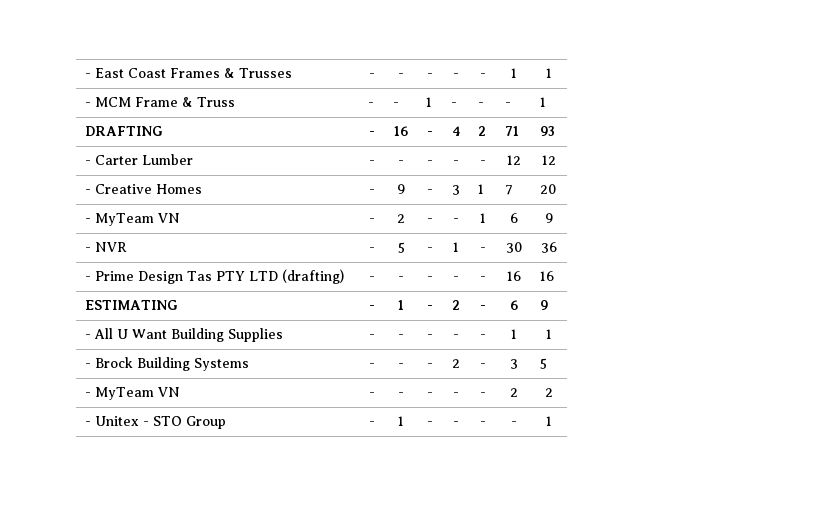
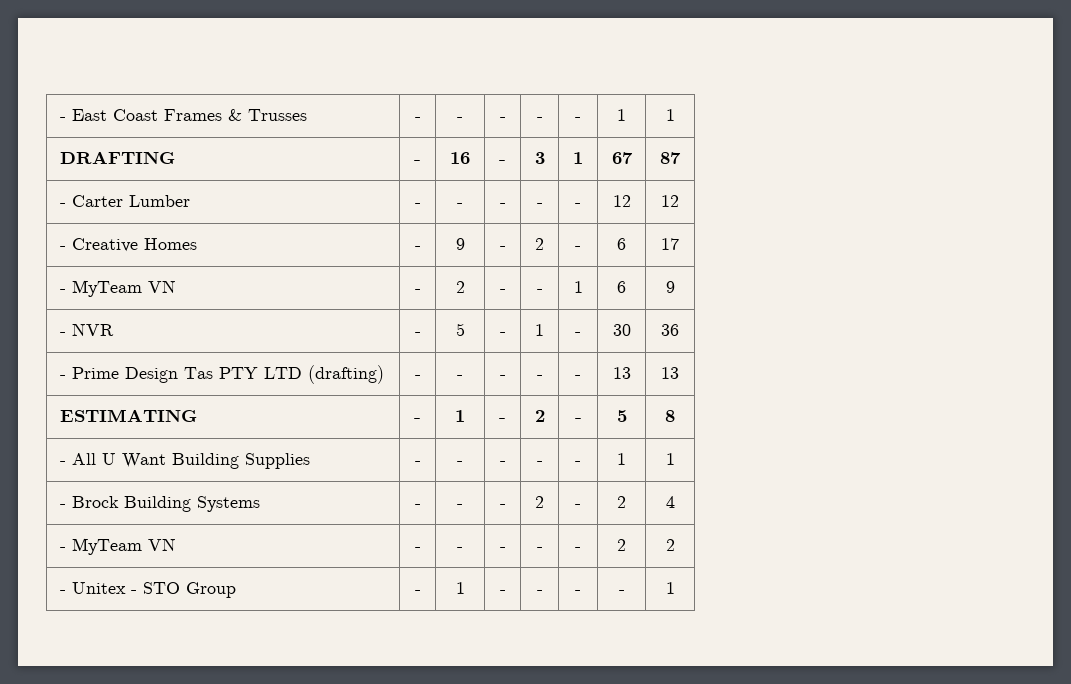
- - MCM Frame & Truss | - | - | 1 | - | - | - | 1
- DRAFTING | - | 16 | - | 4 | 2 | 71 | 93
+ DRAFTING | - | 16 | - | 3 | 1 | 67 | 87
- - Creative Homes | - | 9 | - | 3 | 1 | 7 | 20
+ - Creative Homes | - | 9 | - | 2 | - | 6 | 17
- - Prime Design Tas PTY LTD (drafting) | - | - | - | - | - | 16 | 16
+ - Prime Design Tas PTY LTD (drafting) | - | - | - | - | - | 13 | 13
- ESTIMATING | - | 1 | - | 2 | - | 6 | 9
+ ESTIMATING | - | 1 | - | 2 | - | 5 | 8
- - Brock Building Systems | - | - | - | 2 | - | 3 | 5
+ - Brock Building Systems | - | - | - | 2 | - | 2 | 4

